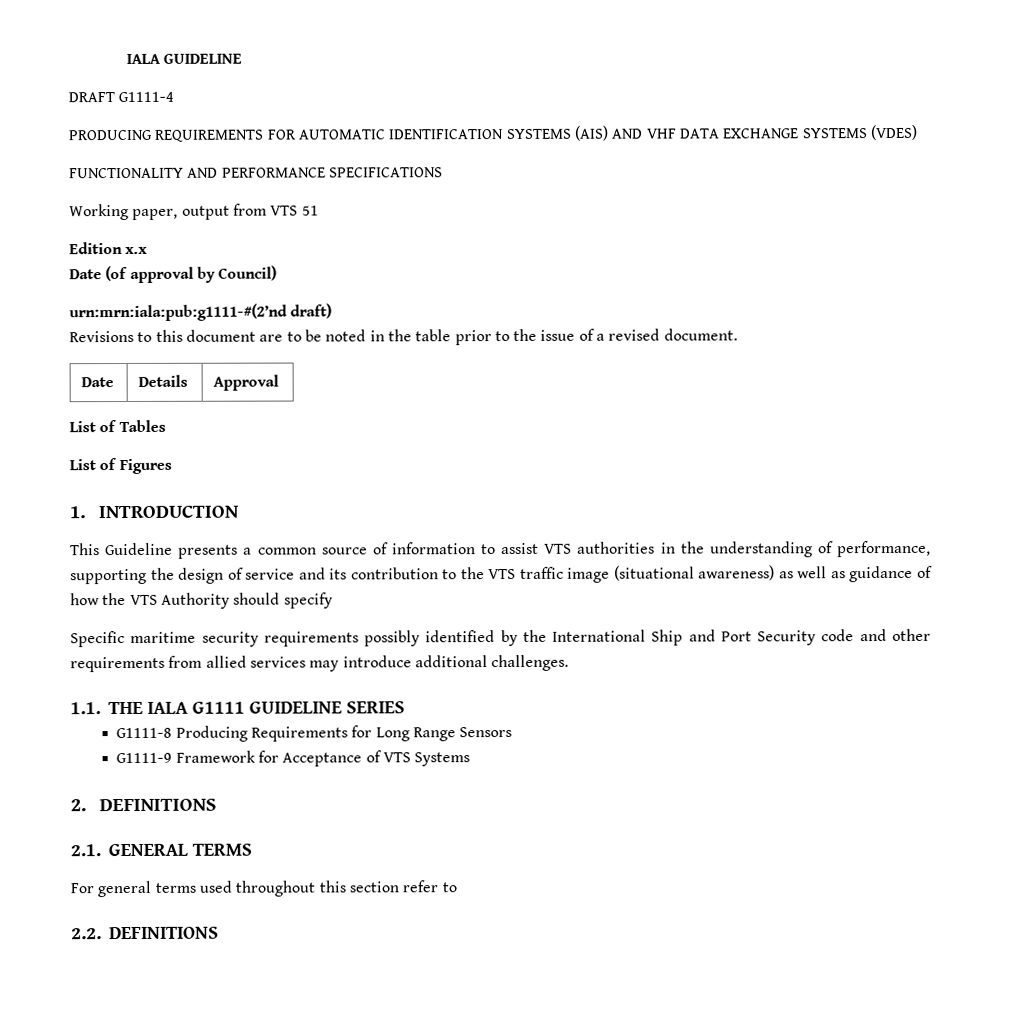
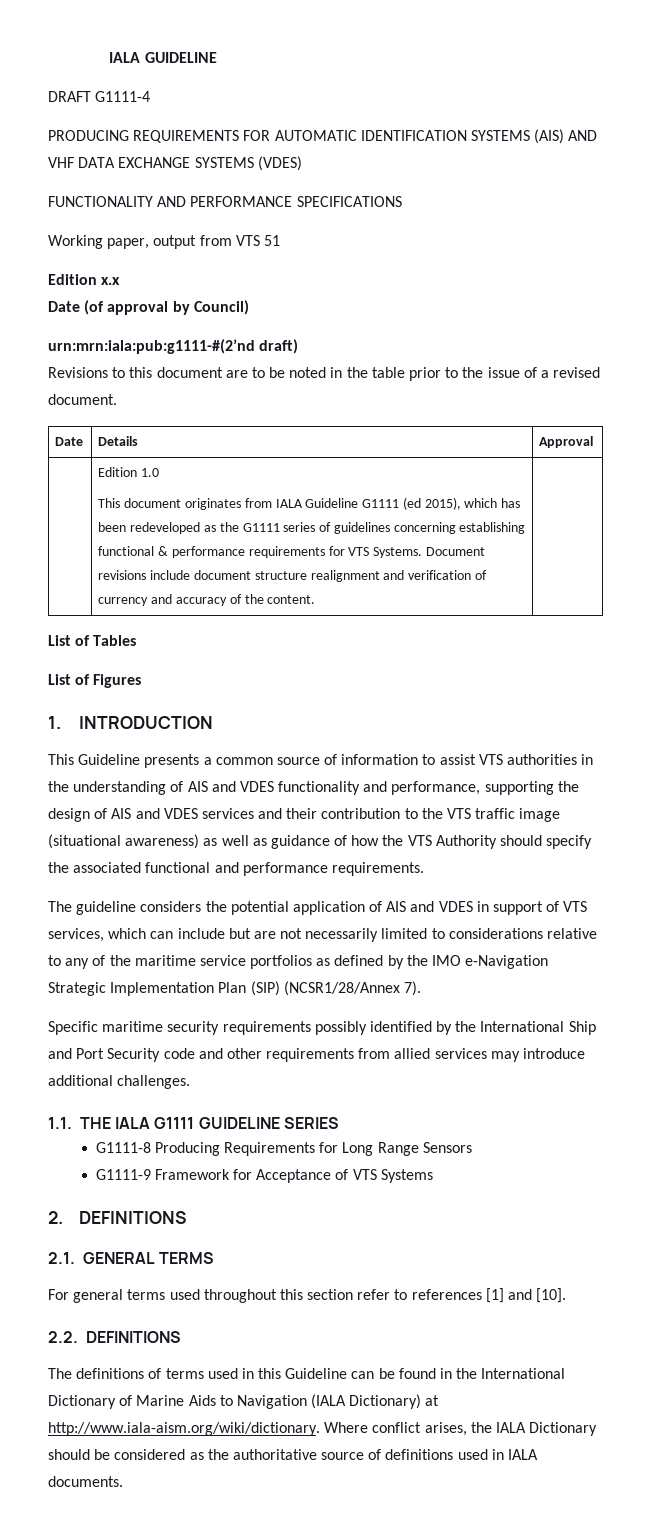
+ Edition 1.0
+ This document originates from IALA Guideline G1111 (ed 2015), which has been redeveloped as the G1111 series of guidelines concerning establishing functional & performance requirements for VTS Systems. Document revisions include document structure realignment and verification of currency and accuracy of the content.
- This Guideline presents a common source of information to assist VTS authorities in the understanding of performance, supporting the design of service and its contribution to the VTS traffic image (situational awareness) as well as guidance of how the VTS Authority should specify
+ This Guideline presents a common source of information to assist VTS authorities in the understanding of AIS and VDES functionality and performance, supporting the design of AIS and VDES services and their contribution to the VTS traffic image (situational awareness) as well as guidance of how the VTS Authority should specify the associated functional and performance requirements.
+ The guideline considers the potential application of AIS and VDES in support of VTS services, which can include but are not necessarily limited to considerations relative to any of the maritime service portfolios as defined by the IMO e-Navigation Strategic Implementation Plan (SIP) (NCSR1/28/Annex 7).
- For general terms used throughout this section refer to
+ For general terms used throughout this section refer to references [1] and [10].
  2.2. DEFINITIONS
+ The definitions of terms used in this Guideline can be found in the International Dictionary of Marine Aids to Navigation (IALA Dictionary) at http://www.iala-aism.org/wiki/dictionary. Where conflict arises, the IALA Dictionary should be considered as the authoritative source of definitions used in IALA documents.

